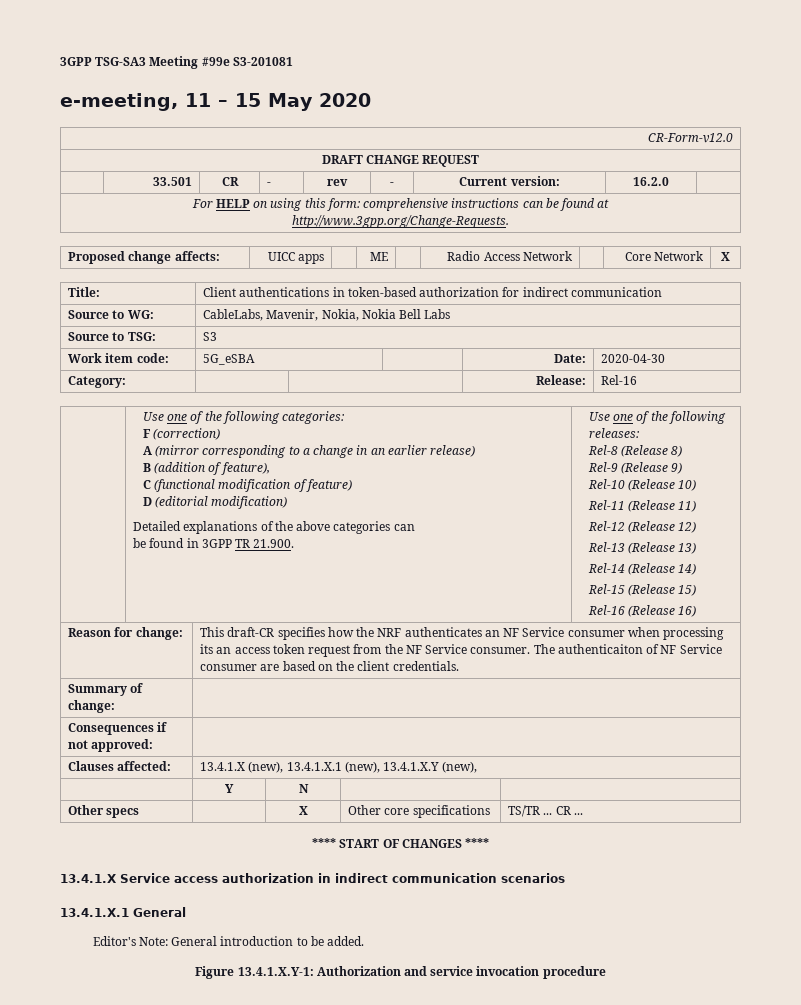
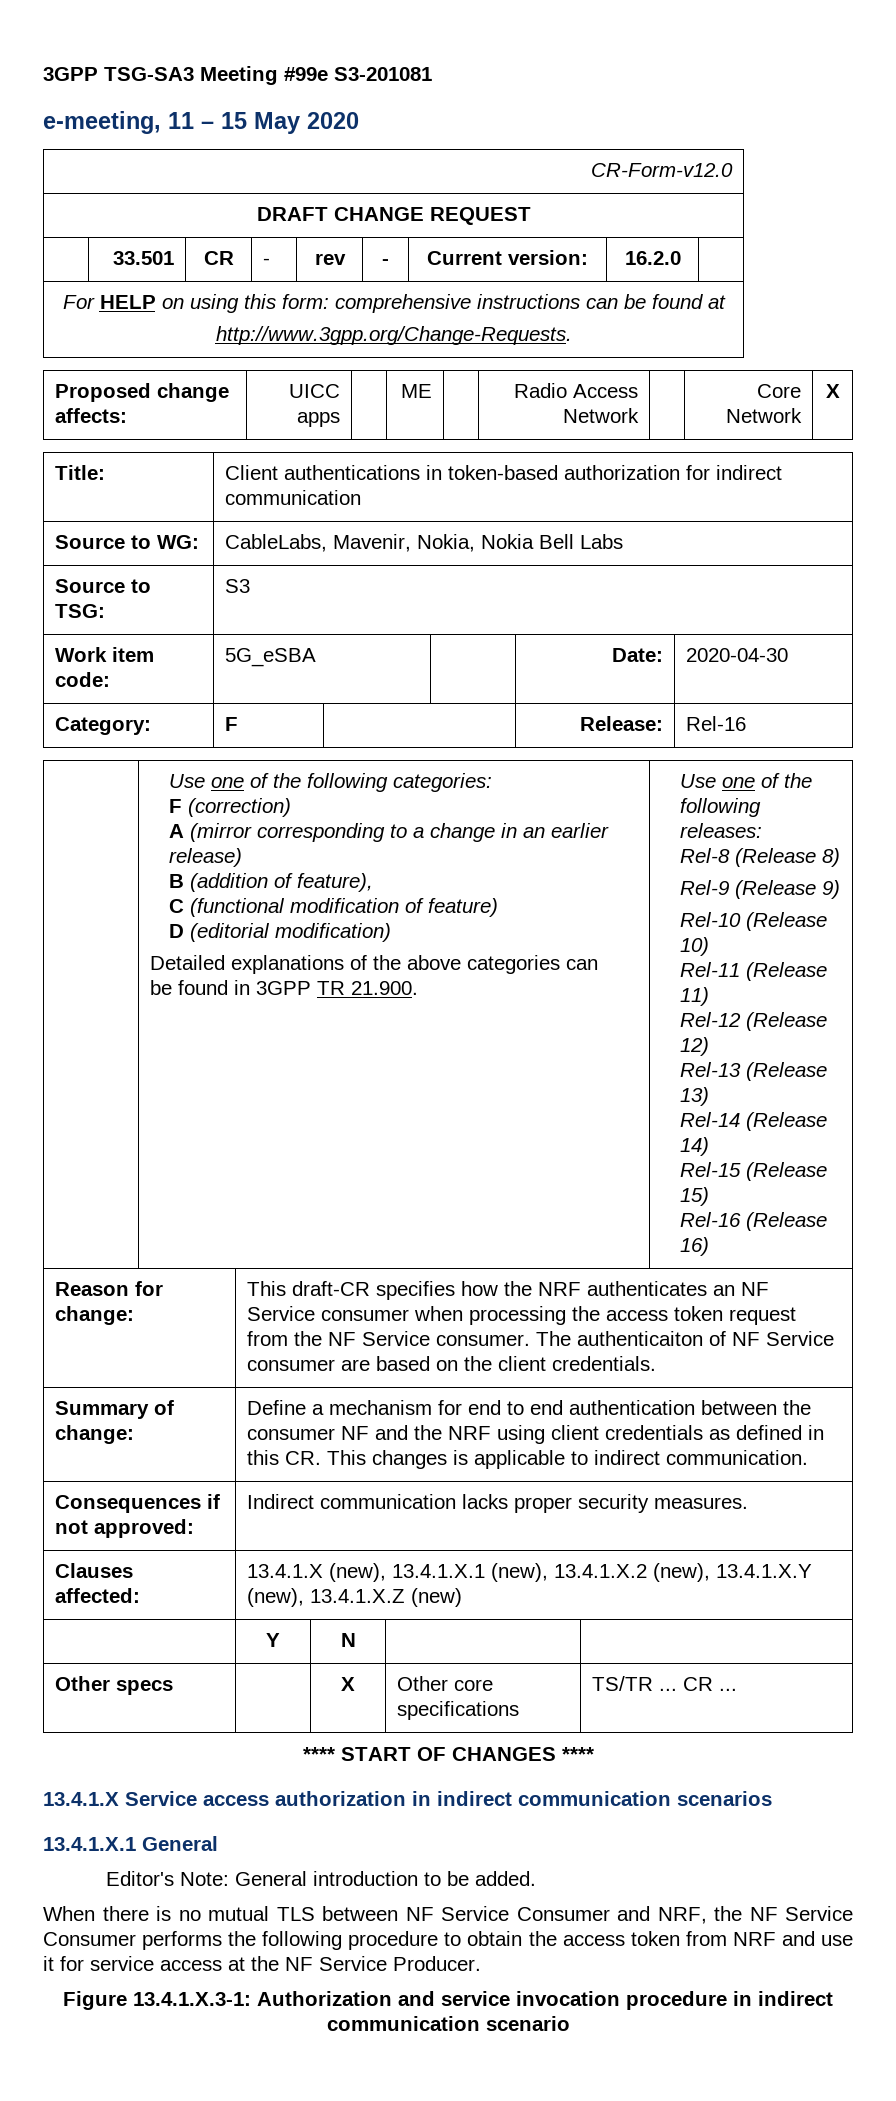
- Category: | | | Release: | Rel-16
+ Category: | F | | Release: | Rel-16
- Reason for change: | This draft-CR specifies how the NRF authenticates an NF Service consumer when processing its an access token request from the NF Service consumer. The authenticaiton of NF Service consumer are based on the client credentials.
+ Reason for change: | This draft-CR specifies how the NRF authenticates an NF Service consumer when processing the access token request from the NF Service consumer. The authenticaiton of NF Service consumer are based on the client credentials.
- Summary of change: |
- Consequences if not approved: |
+ Summary of change: | Define a mechanism for end to end authentication between the consumer NF and the NRF using client credentials as defined in this CR. This changes is applicable to indirect communication.
+ Consequences if not approved: | Indirect communication lacks proper security measures.
- Clauses affected: | 13.4.1.X (new), 13.4.1.X.1 (new), 13.4.1.X.Y (new),
+ Clauses affected: | 13.4.1.X (new), 13.4.1.X.1 (new), 13.4.1.X.2 (new), 13.4.1.X.Y (new), 13.4.1.X.Z (new)
+ When there is no mutual TLS between NF Service Consumer and NRF, the NF Service Consumer performs the following procedure to obtain the access token from NRF and use it for service access at the NF Service Producer.
- Figure 13.4.1.X.Y-1: Authorization and service invocation procedure
+ Figure 13.4.1.X.3-1: Authorization and service invocation procedure in indirect communication scenario

